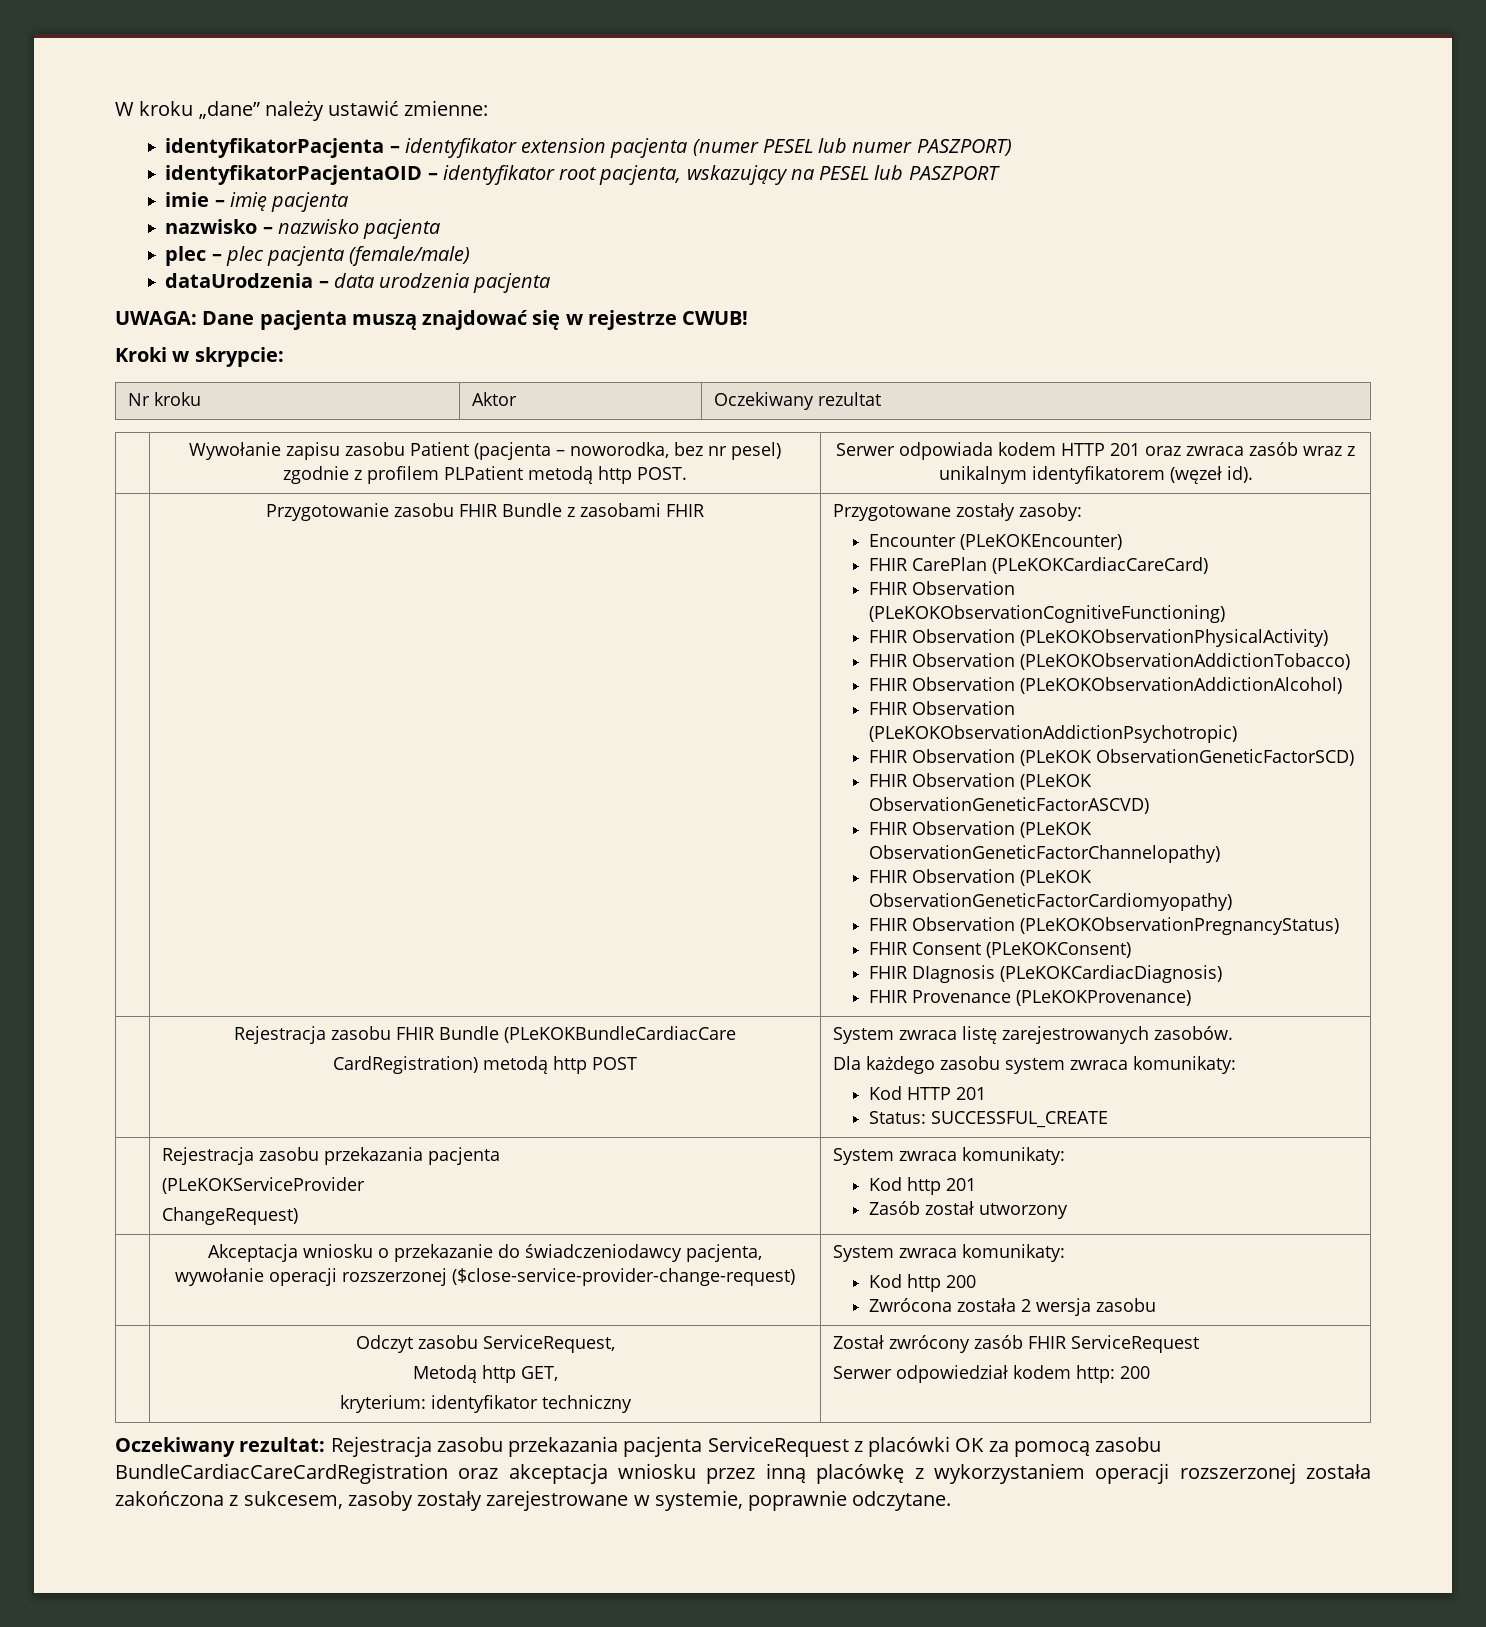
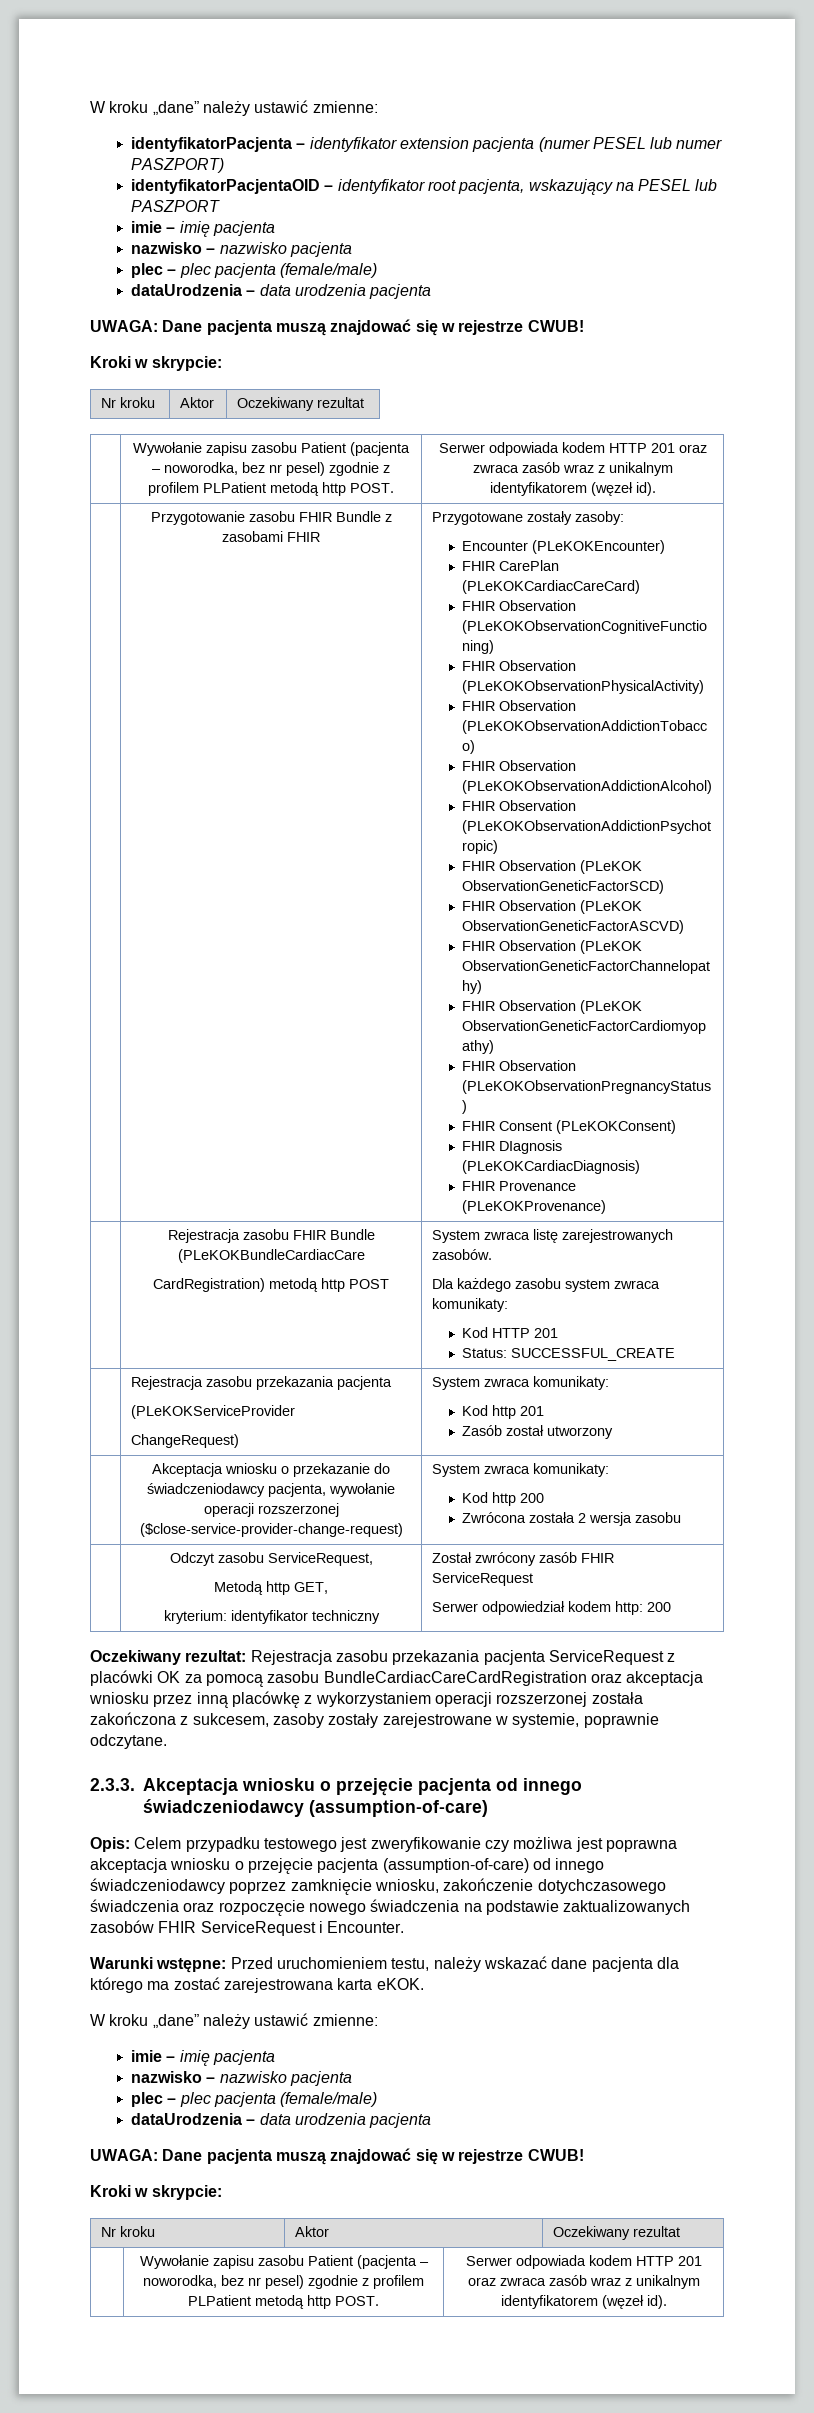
+ 2.3.3. Akceptacja wniosku o przejęcie pacjenta od innego świadczeniodawcy (assumption-of-care)
+ Opis: Celem przypadku testowego jest zweryfikowanie czy możliwa jest poprawna akceptacja wniosku o przejęcie pacjenta (assumption-of-care) od innego świadczeniodawcy poprzez zamknięcie wniosku, zakończenie dotychczasowego świadczenia oraz rozpoczęcie nowego świadczenia na podstawie zaktualizowanych zasobów FHIR ServiceRequest i Encounter.
+ Warunki wstępne: Przed uruchomieniem testu, należy wskazać dane pacjenta dla którego ma zostać zarejestrowana karta eKOK.
+ W kroku „dane” należy ustawić zmienne:
+ imie – imię pacjenta
+ nazwisko – nazwisko pacjenta
+ plec – plec pacjenta (female/male)
+ dataUrodzenia – data urodzenia pacjenta
+ UWAGA: Dane pacjenta muszą znajdować się w rejestrze CWUB!
+ Kroki w skrypcie:
+ Nr kroku | Aktor | Oczekiwany rezultat
+ | Wywołanie zapisu zasobu Patient (pacjenta – noworodka, bez nr pesel) zgodnie z profilem PLPatient metodą http POST. | Serwer odpowiada kodem HTTP 201 oraz zwraca zasób wraz z unikalnym identyfikatorem (węzeł id).

